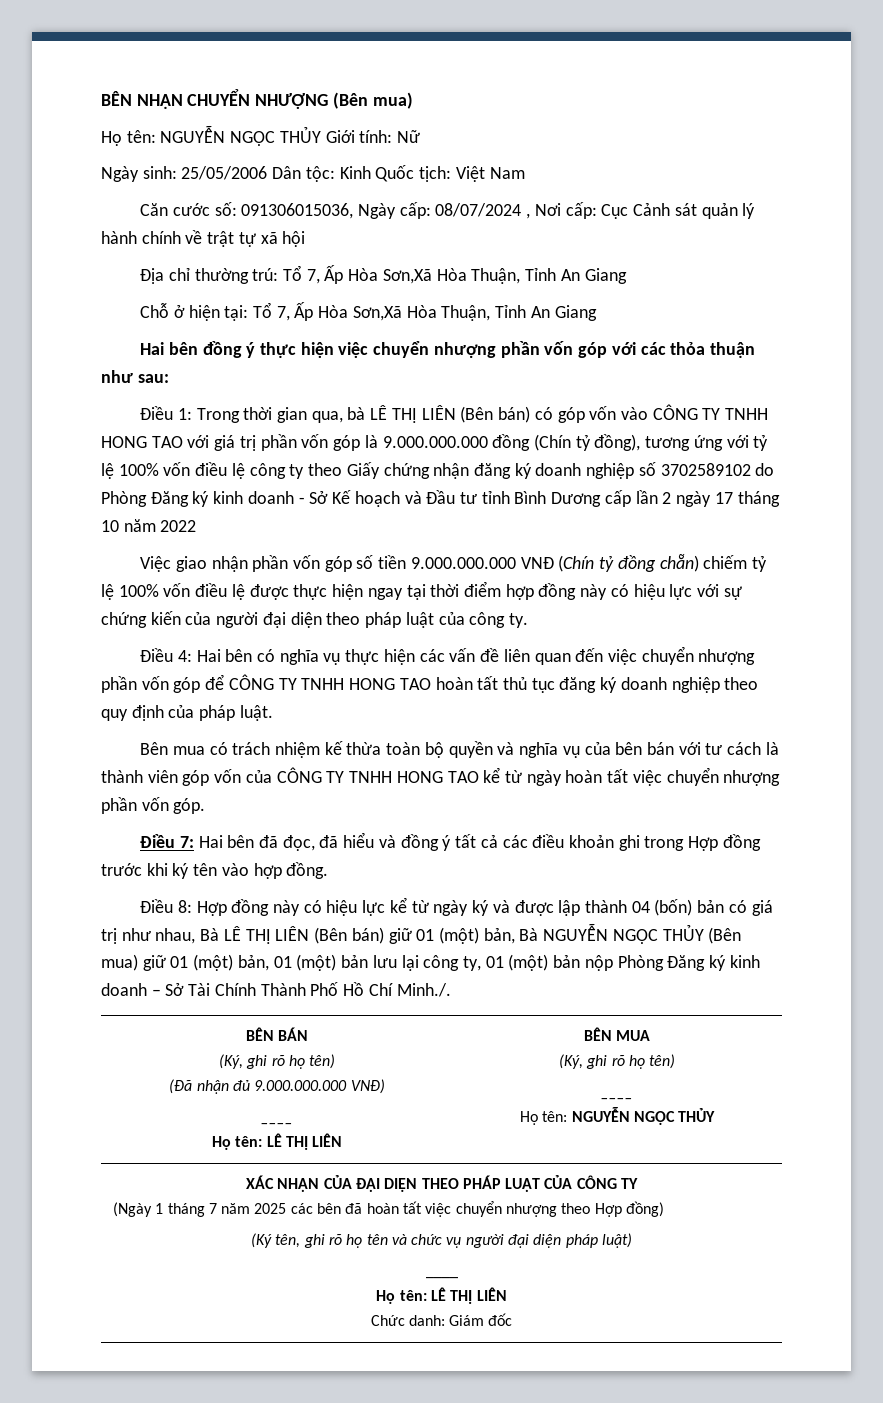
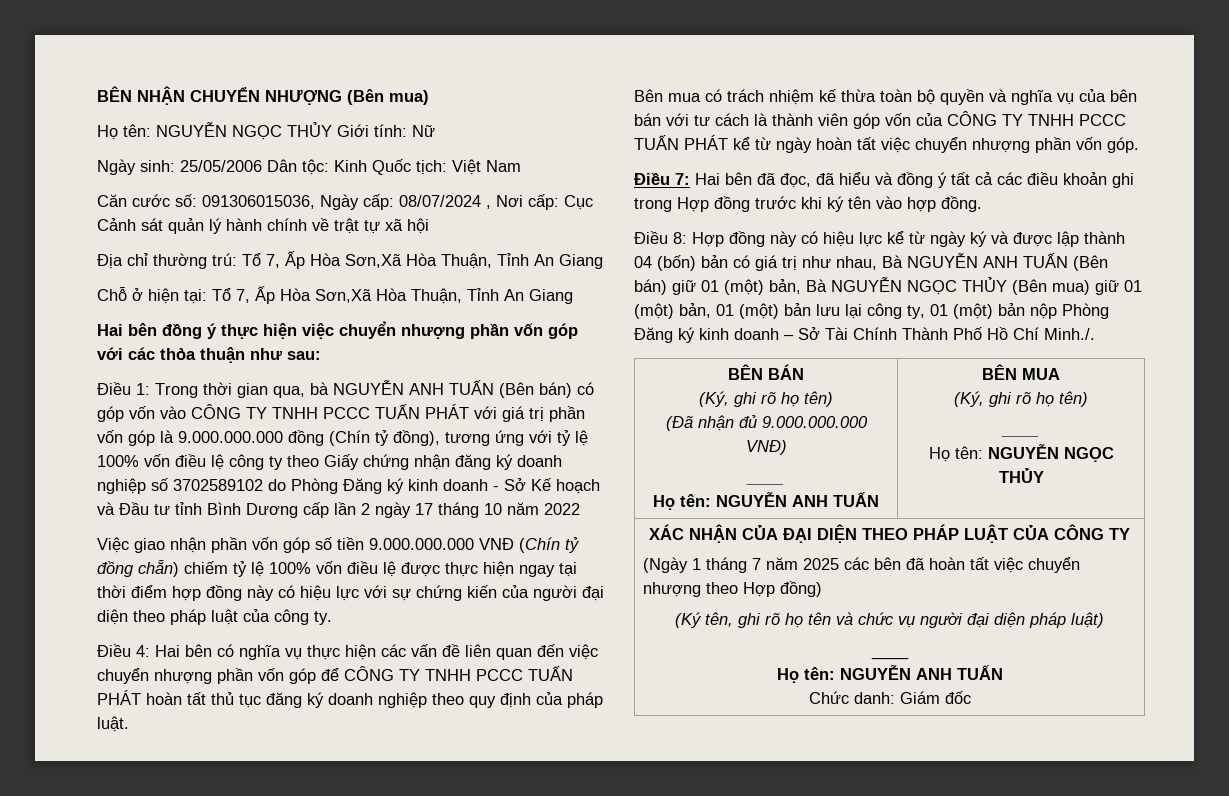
- Trong thời gian qua, bà LÊ THỊ LIÊN (Bên bán) có góp vốn vào CÔNG TY TNHH HONG TAO với giá trị phần vốn góp là 9.000.000.000 đồng (Chín tỷ đồng), tương ứng với tỷ lệ 100% vốn điều lệ công ty theo Giấy chứng nhận đăng ký doanh nghiệp số 3702589102 do Phòng Đăng ký kinh doanh - Sở Kế hoạch và Đầu tư tỉnh Bình Dương cấp lần 2 ngày 17 tháng 10 năm 2022
+ Trong thời gian qua, bà NGUYỄN ANH TUẤN (Bên bán) có góp vốn vào CÔNG TY TNHH PCCC TUẤN PHÁT với giá trị phần vốn góp là 9.000.000.000 đồng (Chín tỷ đồng), tương ứng với tỷ lệ 100% vốn điều lệ công ty theo Giấy chứng nhận đăng ký doanh nghiệp số 3702589102 do Phòng Đăng ký kinh doanh - Sở Kế hoạch và Đầu tư tỉnh Bình Dương cấp lần 2 ngày 17 tháng 10 năm 2022
- Điều 4: Hai bên có nghĩa vụ thực hiện các vấn đề liên quan đến việc chuyển nhượng phần vốn góp để CÔNG TY TNHH HONG TAO hoàn tất thủ tục đăng ký doanh nghiệp theo quy định của pháp luật.
+ Điều 4: Hai bên có nghĩa vụ thực hiện các vấn đề liên quan đến việc chuyển nhượng phần vốn góp để CÔNG TY TNHH PCCC TUẤN PHÁT hoàn tất thủ tục đăng ký doanh nghiệp theo quy định của pháp luật.
- Bên mua có trách nhiệm kế thừa toàn bộ quyền và nghĩa vụ của bên bán với tư cách là thành viên góp vốn của CÔNG TY TNHH HONG TAO kể từ ngày hoàn tất việc chuyển nhượng phần vốn góp.
+ Bên mua có trách nhiệm kế thừa toàn bộ quyền và nghĩa vụ của bên bán với tư cách là thành viên góp vốn của CÔNG TY TNHH PCCC TUẤN PHÁT kể từ ngày hoàn tất việc chuyển nhượng phần vốn góp.
- Hợp đồng này có hiệu lực kể từ ngày ký và được lập thành 04 (bốn) bản có giá trị như nhau, Bà LÊ THỊ LIÊN (Bên bán) giữ 01 (một) bản, Bà NGUYỄN NGỌC THỦY (Bên mua) giữ 01 (một) bản, 01 (một) bản lưu lại công ty, 01 (một) bản nộp Phòng Đăng ký kinh doanh – Sở Tài Chính Thành Phố Hồ Chí Minh./.
+ Hợp đồng này có hiệu lực kể từ ngày ký và được lập thành 04 (bốn) bản có giá trị như nhau, Bà NGUYỄN ANH TUẤN (Bên bán) giữ 01 (một) bản, Bà NGUYỄN NGỌC THỦY (Bên mua) giữ 01 (một) bản, 01 (một) bản lưu lại công ty, 01 (một) bản nộp Phòng Đăng ký kinh doanh – Sở Tài Chính Thành Phố Hồ Chí Minh./.
  BÊN BÁN
  (Ký, ghi rõ họ tên)
  (Đã nhận đủ 9.000.000.000 VNĐ)
  ____
- Họ tên: LÊ THỊ LIÊN | BÊN MUA
+ Họ tên: NGUYỄN ANH TUẤN | BÊN MUA
  (Ký tên, ghi rõ họ tên và chức vụ người đại diện pháp luật)
  ____
- Họ tên: LÊ THỊ LIÊN
+ Họ tên: NGUYỄN ANH TUẤN

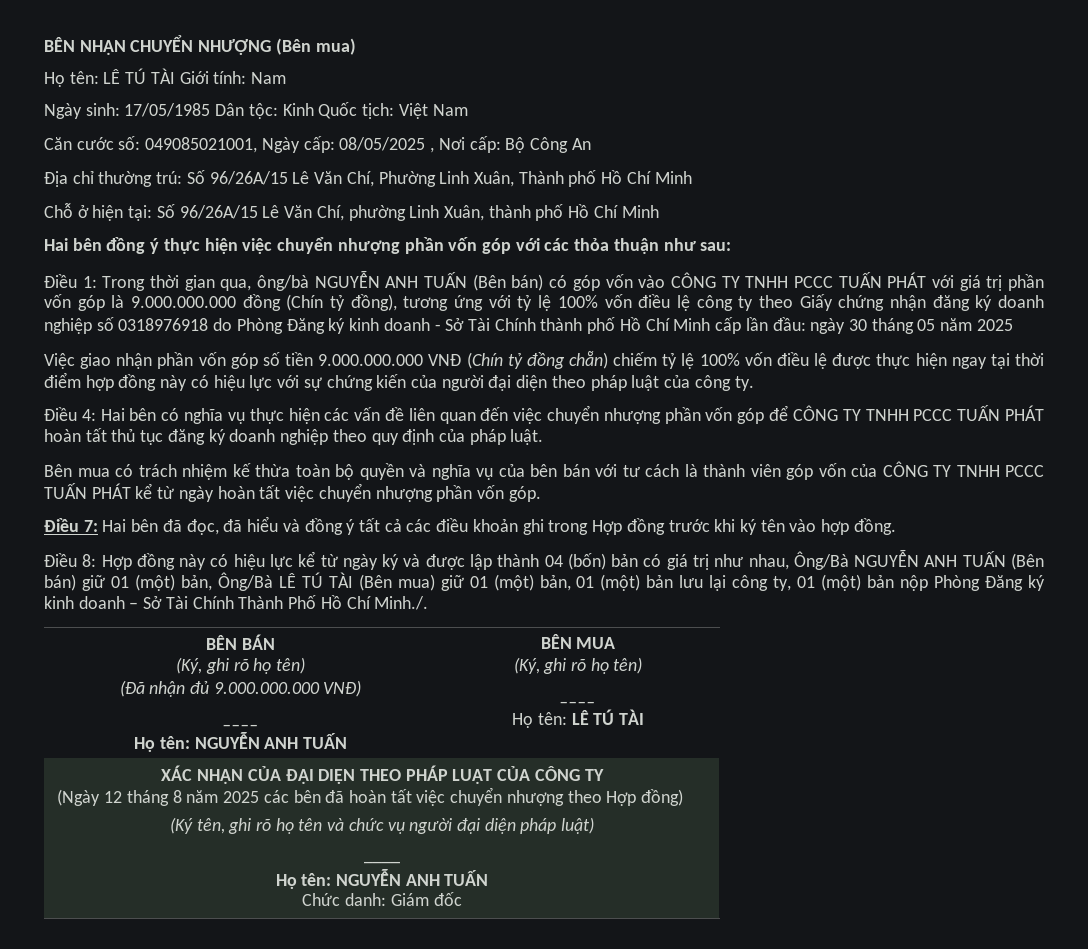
- Họ tên: NGUYỄN NGỌC THỦY Giới tính: Nữ
+ Họ tên: LÊ TÚ TÀI Giới tính: Nam
- Ngày sinh: 25/05/2006 Dân tộc: Kinh Quốc tịch: Việt Nam
+ Ngày sinh: 17/05/1985 Dân tộc: Kinh Quốc tịch: Việt Nam
- Căn cước số: 091306015036, Ngày cấp: 08/07/2024 , Nơi cấp: Cục Cảnh sát quản lý hành chính về trật tự xã hội
- Địa chỉ thường trú: Tổ 7, Ấp Hòa Sơn,Xã Hòa Thuận, Tỉnh An Giang
- Chỗ ở hiện tại: Tổ 7, Ấp Hòa Sơn,Xã Hòa Thuận, Tỉnh An Giang
+ Căn cước số: 049085021001, Ngày cấp: 08/05/2025 , Nơi cấp: Bộ Công An
+ Địa chỉ thường trú: Số 96/26A/15 Lê Văn Chí, Phường Linh Xuân, Thành phố Hồ Chí Minh
+ Chỗ ở hiện tại: Số 96/26A/15 Lê Văn Chí, phường Linh Xuân, thành phố Hồ Chí Minh
- Trong thời gian qua, bà NGUYỄN ANH TUẤN (Bên bán) có góp vốn vào CÔNG TY TNHH PCCC TUẤN PHÁT với giá trị phần vốn góp là 9.000.000.000 đồng (Chín tỷ đồng), tương ứng với tỷ lệ 100% vốn điều lệ công ty theo Giấy chứng nhận đăng ký doanh nghiệp số 3702589102 do Phòng Đăng ký kinh doanh - Sở Kế hoạch và Đầu tư tỉnh Bình Dương cấp lần 2 ngày 17 tháng 10 năm 2022
+ Trong thời gian qua, ông/bà NGUYỄN ANH TUẤN (Bên bán) có góp vốn vào CÔNG TY TNHH PCCC TUẤN PHÁT với giá trị phần vốn góp là 9.000.000.000 đồng (Chín tỷ đồng), tương ứng với tỷ lệ 100% vốn điều lệ công ty theo Giấy chứng nhận đăng ký doanh nghiệp số 0318976918 do Phòng Đăng ký kinh doanh - Sở Tài Chính thành phố Hồ Chí Minh cấp lần đầu: ngày 30 tháng 05 năm 2025
- Hợp đồng này có hiệu lực kể từ ngày ký và được lập thành 04 (bốn) bản có giá trị như nhau, Bà NGUYỄN ANH TUẤN (Bên bán) giữ 01 (một) bản, Bà NGUYỄN NGỌC THỦY (Bên mua) giữ 01 (một) bản, 01 (một) bản lưu lại công ty, 01 (một) bản nộp Phòng Đăng ký kinh doanh – Sở Tài Chính Thành Phố Hồ Chí Minh./.
+ Hợp đồng này có hiệu lực kể từ ngày ký và được lập thành 04 (bốn) bản có giá trị như nhau, Ông/Bà NGUYỄN ANH TUẤN (Bên bán) giữ 01 (một) bản, Ông/Bà LÊ TÚ TÀI (Bên mua) giữ 01 (một) bản, 01 (một) bản lưu lại công ty, 01 (một) bản nộp Phòng Đăng ký kinh doanh – Sở Tài Chính Thành Phố Hồ Chí Minh./.
  BÊN BÁN
  (Ký, ghi rõ họ tên)
  (Đã nhận đủ 9.000.000.000 VNĐ)
  ____
  Họ tên: NGUYỄN ANH TUẤN | BÊN MUA
  (Ký, ghi rõ họ tên)
  ____
- Họ tên: NGUYỄN NGỌC THỦY
+ Họ tên: LÊ TÚ TÀI
- (Ngày 1 tháng 7 năm 2025 các bên đã hoàn tất việc chuyển nhượng theo Hợp đồng)
+ (Ngày 12 tháng 8 năm 2025 các bên đã hoàn tất việc chuyển nhượng theo Hợp đồng)

